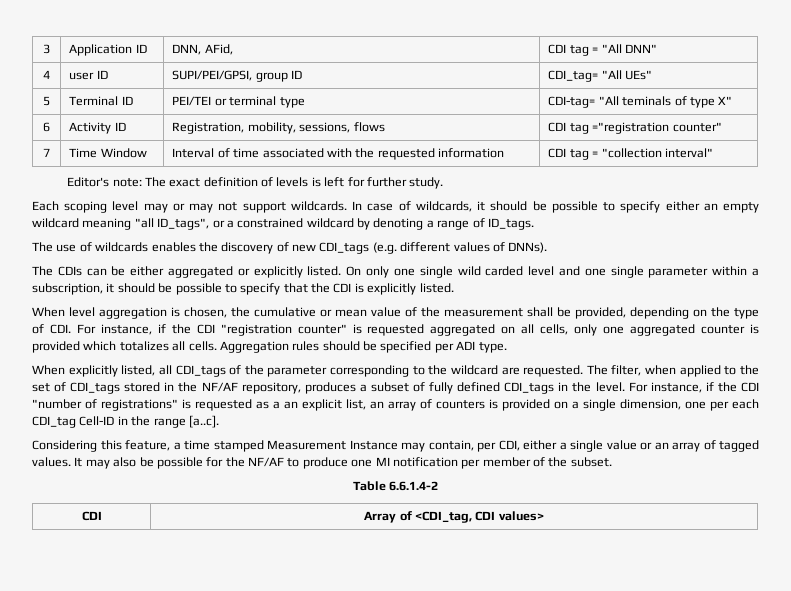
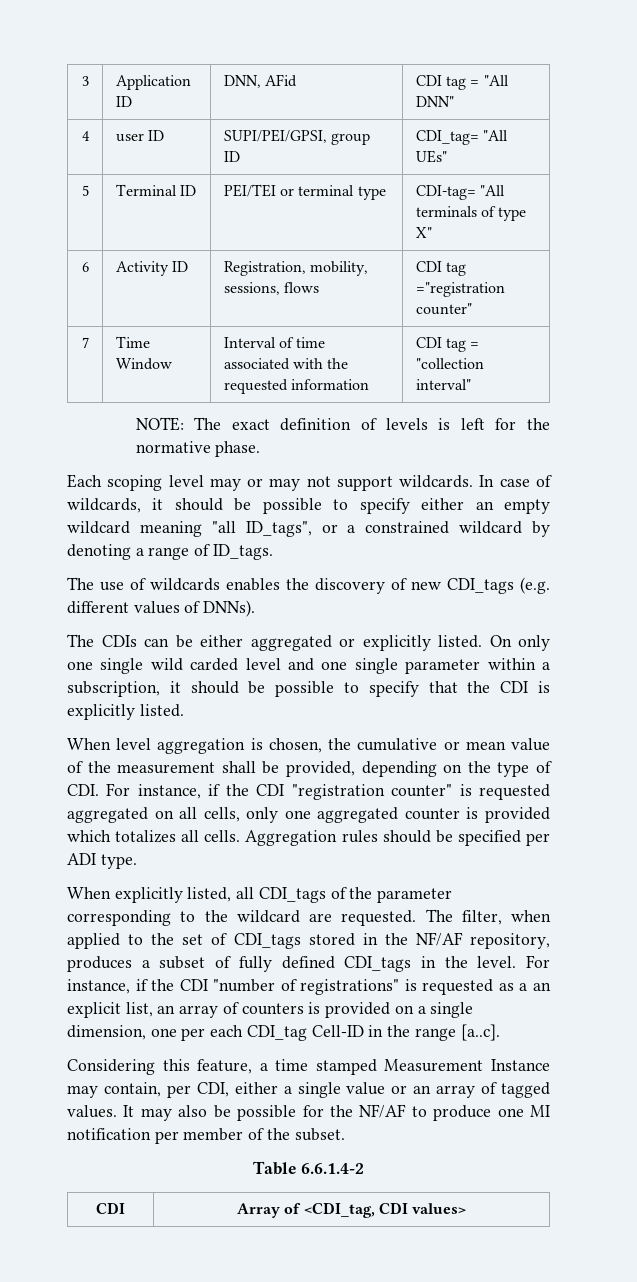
- 3 | Application ID | DNN, AFid, | CDI tag = "All DNN"
+ 3 | Application ID | DNN, AFid | CDI tag = "All DNN"
- 5 | Terminal ID | PEI/TEI or terminal type | CDI-tag= "All teminals of type X"
+ 5 | Terminal ID | PEI/TEI or terminal type | CDI-tag= "All terminals of type X"
- Editor's note: The exact definition of levels is left for further study.
+ NOTE: The exact definition of levels is left for the normative phase.

